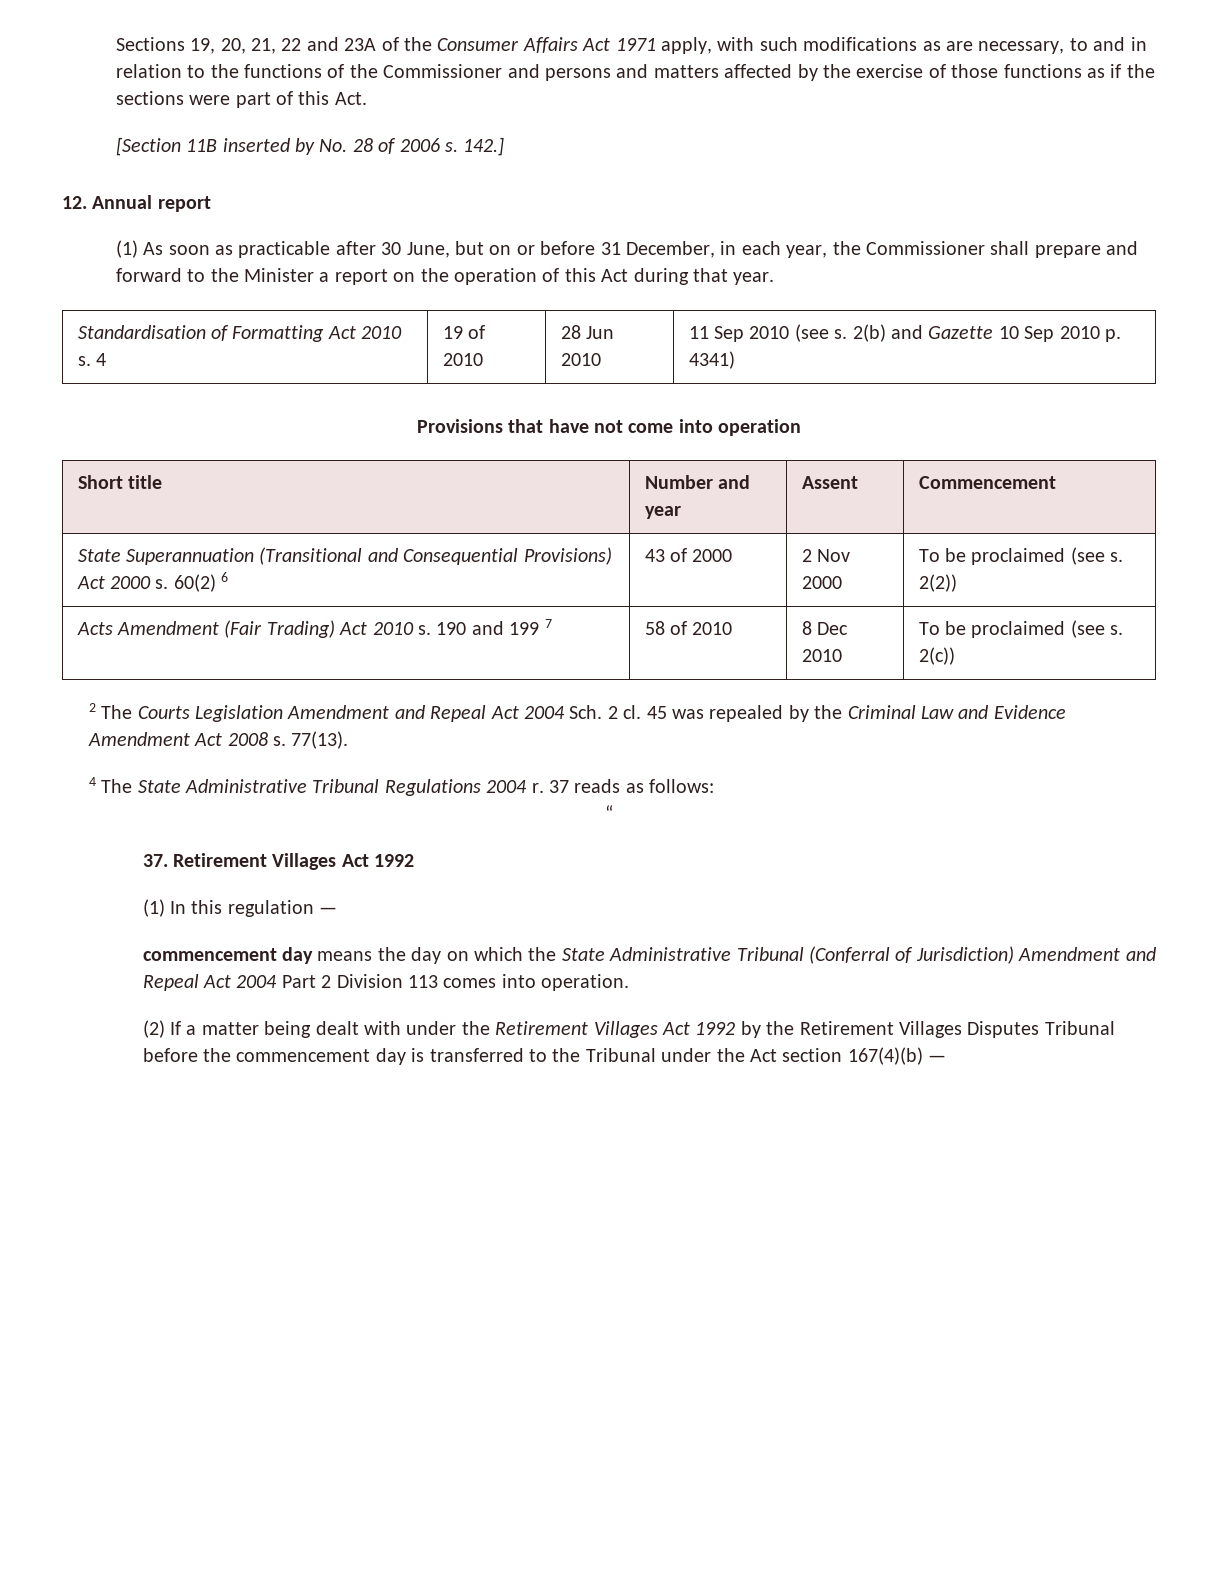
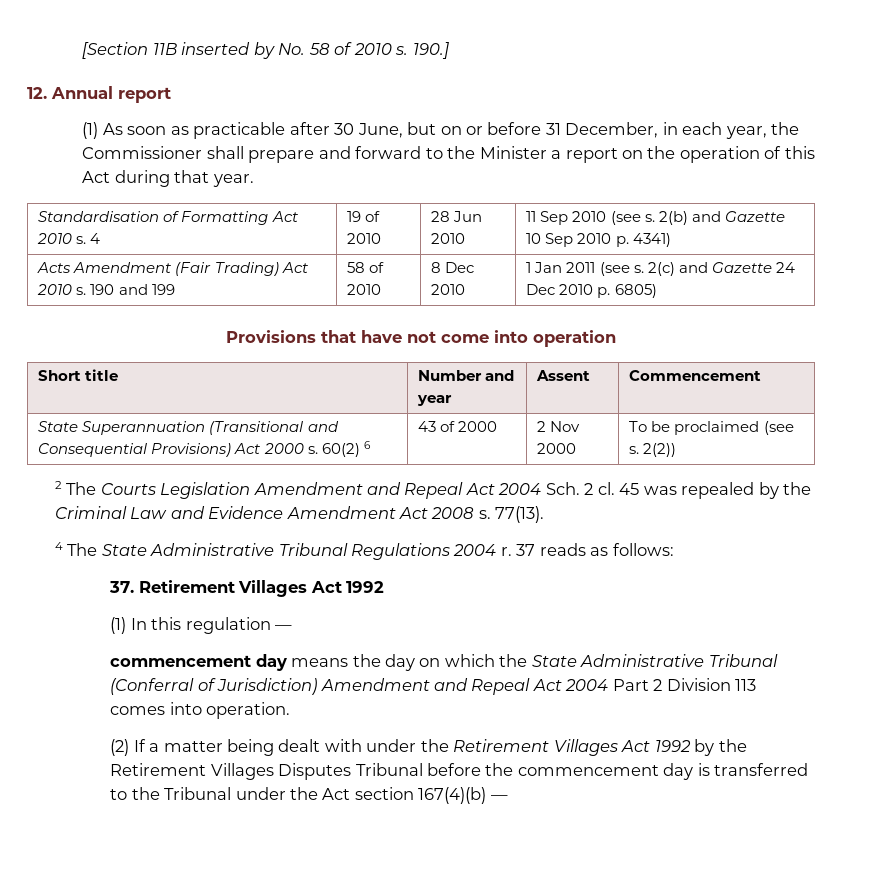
- Sections 19, 20, 21, 22 and 23A of the Consumer Affairs Act 1971 apply, with such modifications as are necessary, to and in relation to the functions of the Commissioner and persons and matters affected by the exercise of those functions as if the sections were part of this Act.
- [Section 11B inserted by No. 28 of 2006 s. 142.]
+ [Section 11B inserted by No. 58 of 2010 s. 190.]
+ Acts Amendment (Fair Trading) Act 2010 s. 190 and 199 | 58 of 2010 | 8 Dec 2010 | 1 Jan 2011 (see s. 2(c) and Gazette 24 Dec 2010 p. 6805)
- Acts Amendment (Fair Trading) Act 2010 s. 190 and 199 7 | 58 of 2010 | 8 Dec 2010 | To be proclaimed (see s. 2(c))
- “

